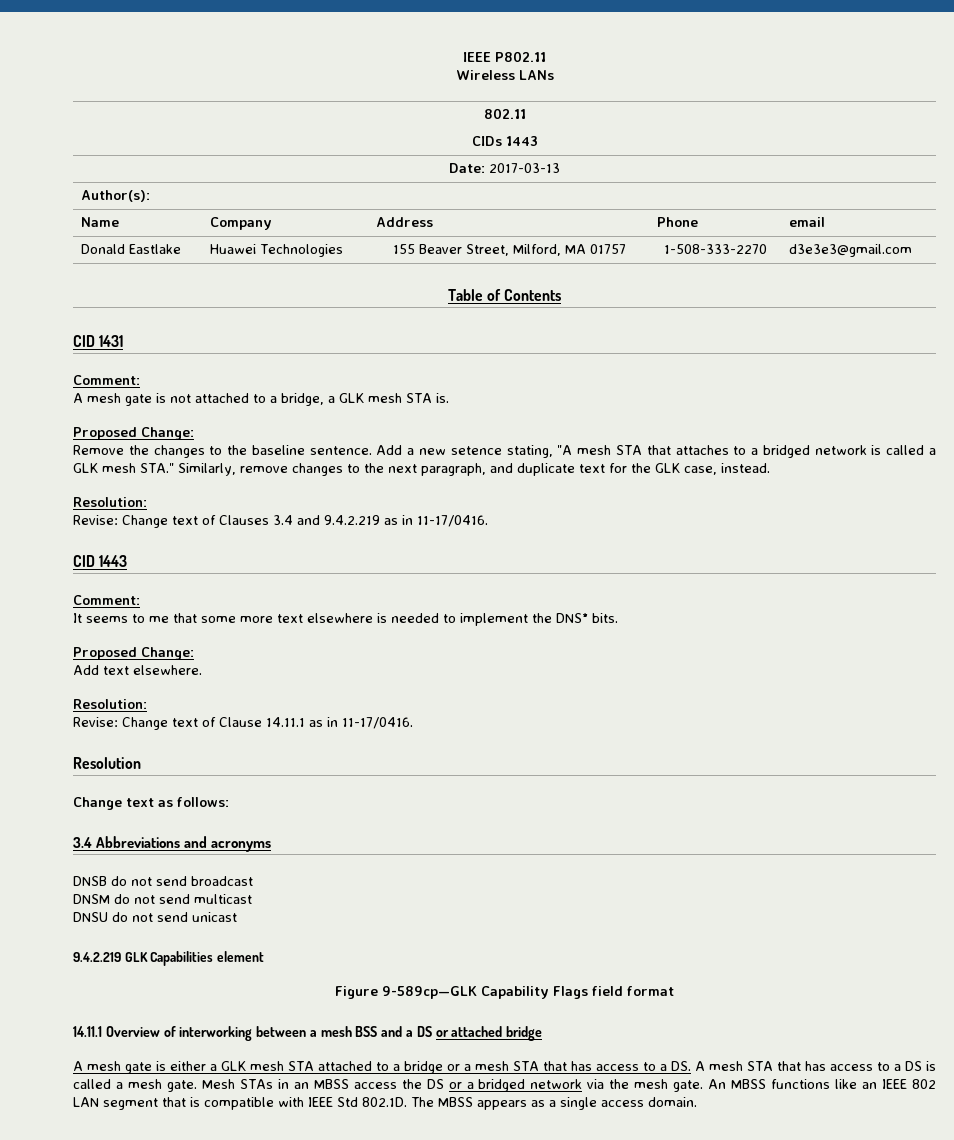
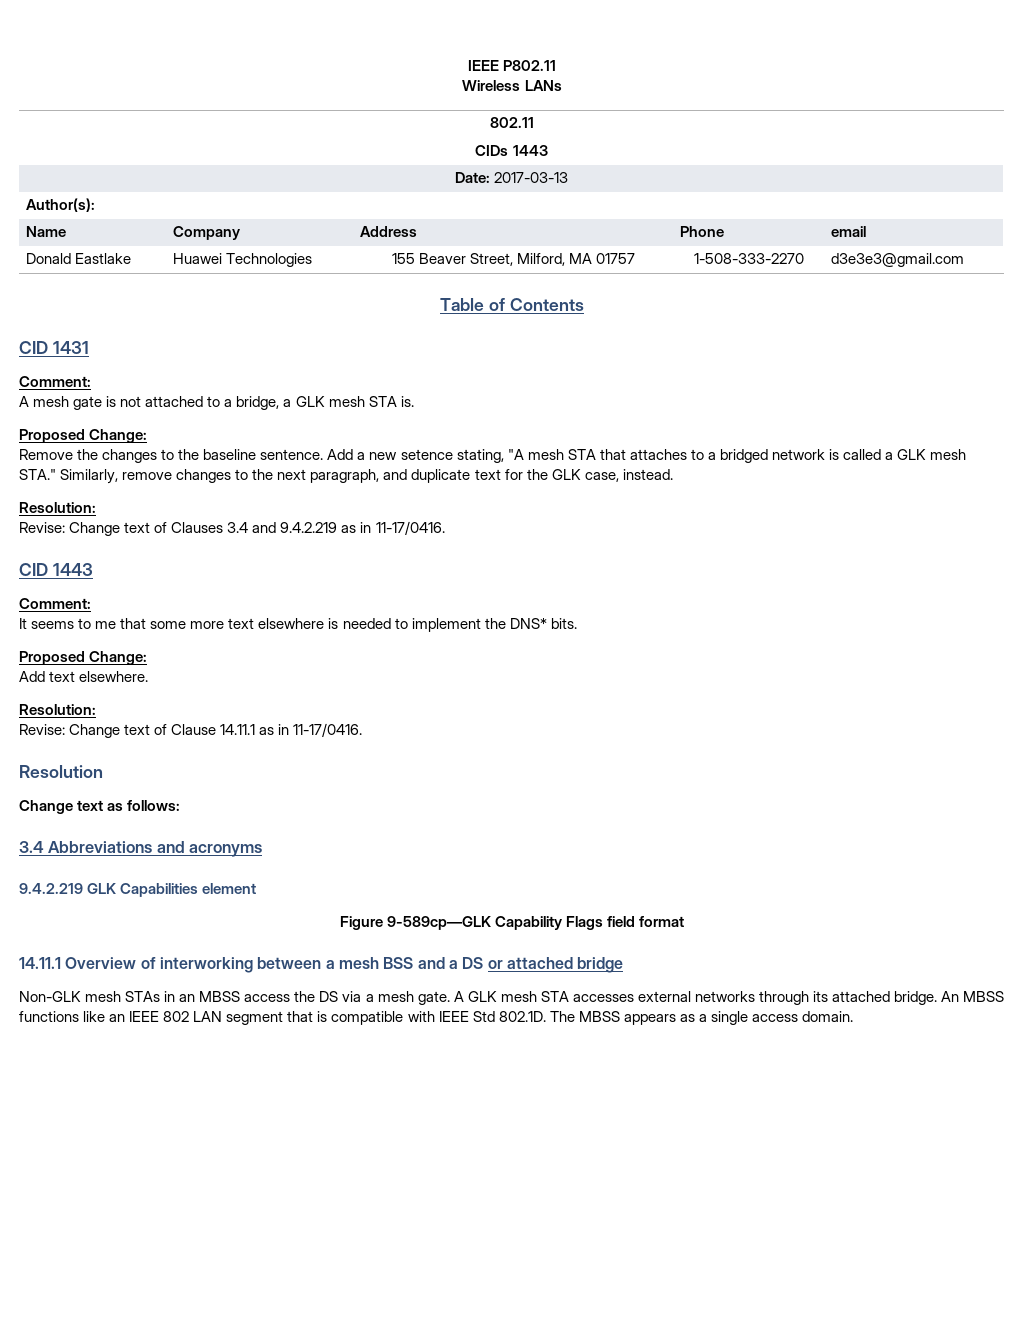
- DNSB do not send broadcast
- DNSM do not send multicast
- DNSU do not send unicast
- A mesh gate is either a GLK mesh STA attached to a bridge or a mesh STA that has access to a DS. A mesh STA that has access to a DS is called a mesh gate. Mesh STAs in an MBSS access the DS or a bridged network via the mesh gate.
+ Non-GLK mesh STAs in an MBSS access the DS via a mesh gate. A GLK mesh STA accesses external networks through its attached bridge.

